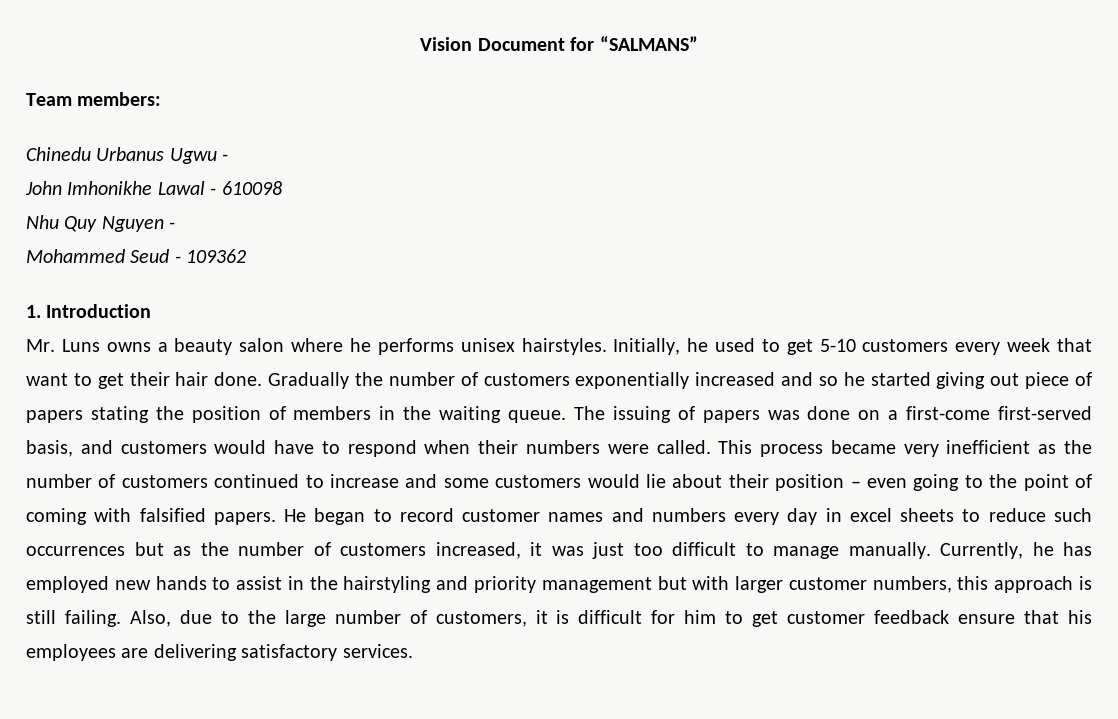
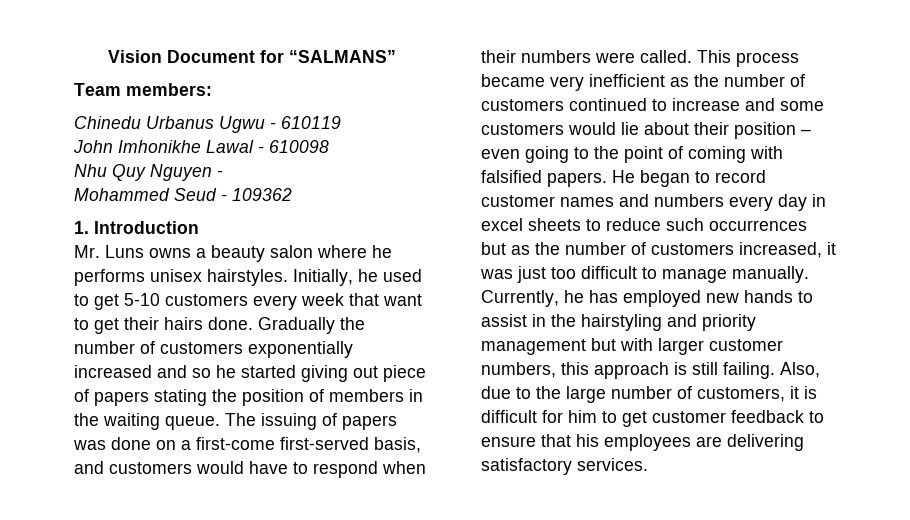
- Chinedu Urbanus Ugwu -
+ Chinedu Urbanus Ugwu - 610119
- Initially, he used to get 5-10 customers every week that want to get their hair done.
+ Initially, he used to get 5-10 customers every week that want to get their hairs done.
- Also, due to the large number of customers, it is difficult for him to get customer feedback ensure that his employees are delivering satisfactory services.
+ Also, due to the large number of customers, it is difficult for him to get customer feedback to ensure that his employees are delivering satisfactory services.

